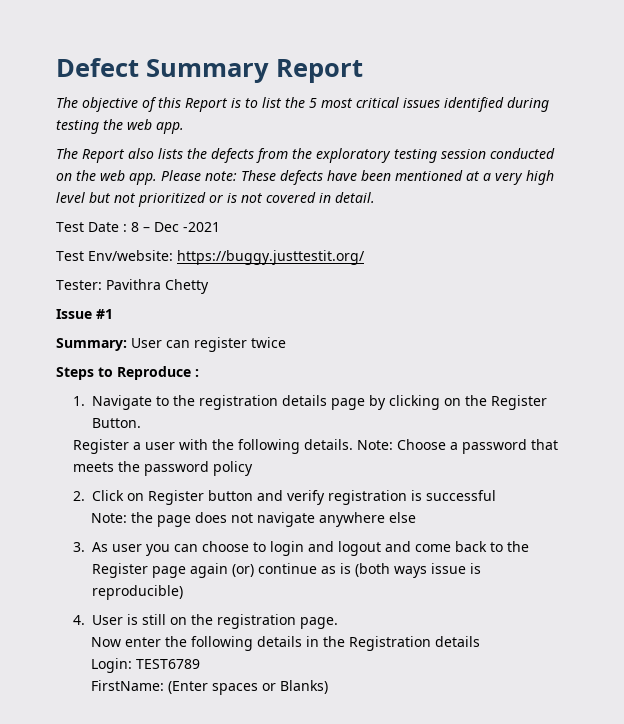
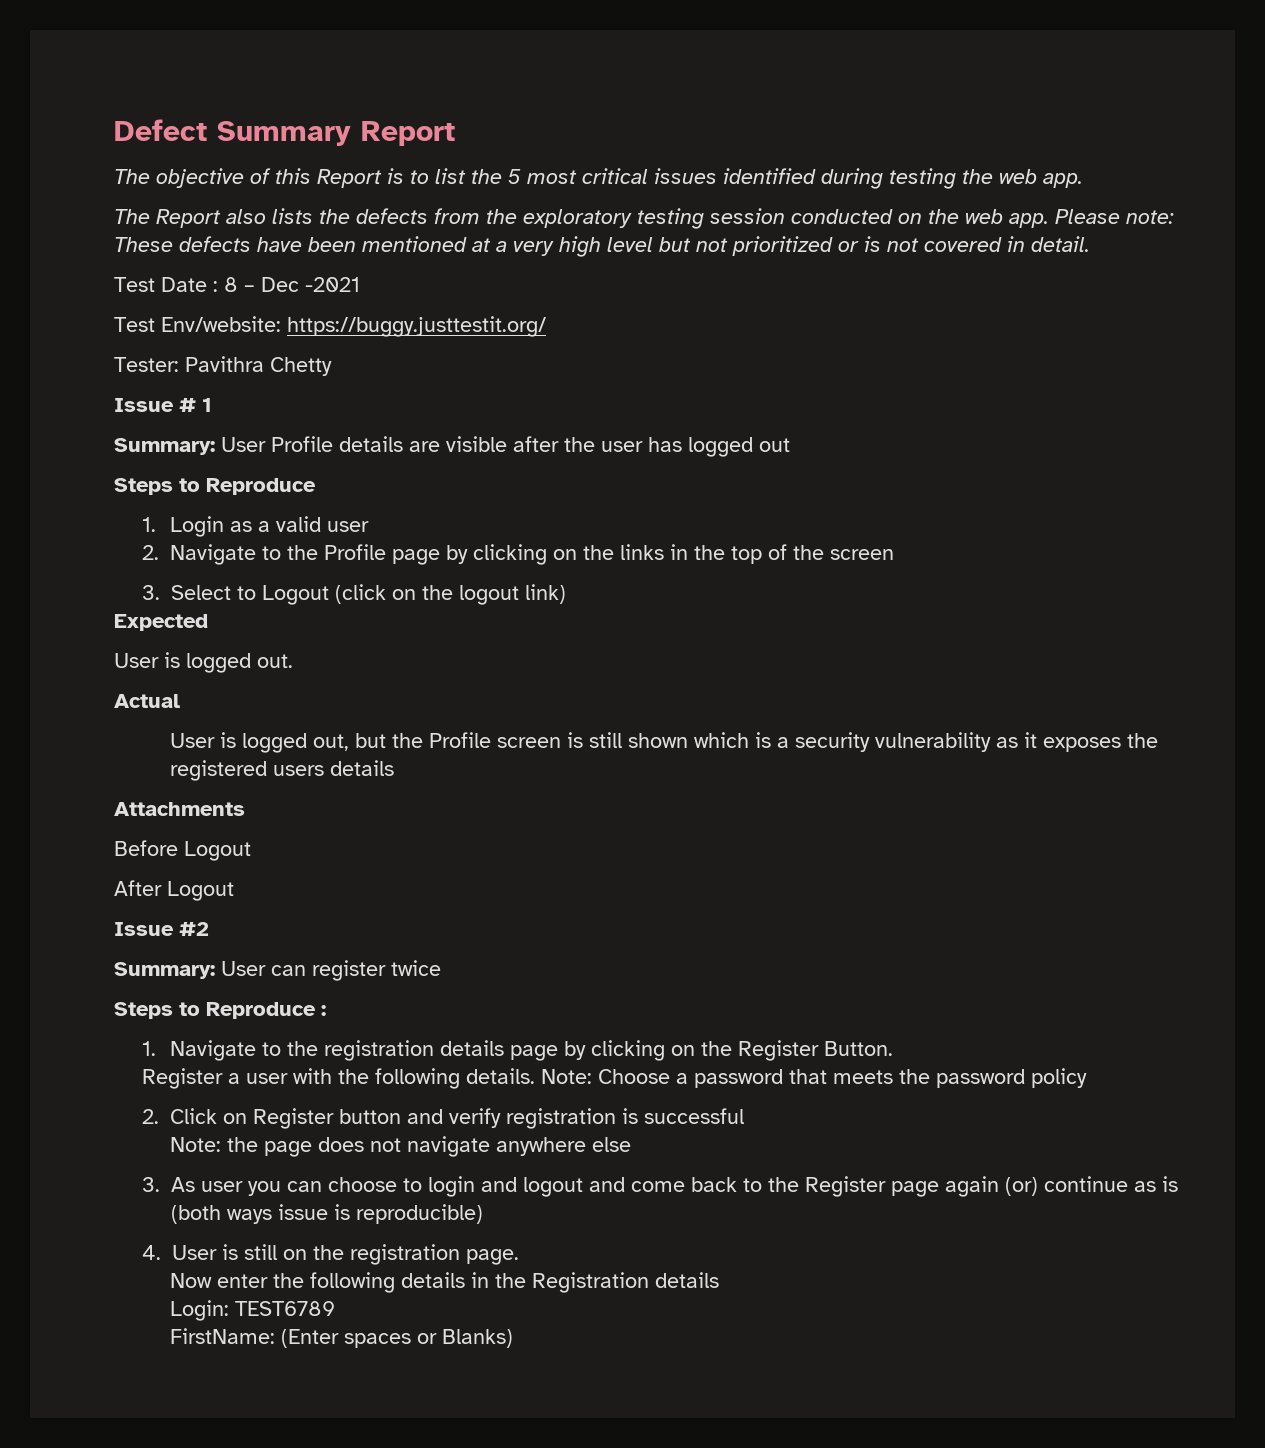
- Issue #1
+ Issue # 1
+ Summary: User Profile details are visible after the user has logged out
+ Steps to Reproduce
+ 1. Login as a valid user
+ 2. Navigate to the Profile page by clicking on the links in the top of the screen
+ 3. Select to Logout (click on the logout link)
+ Expected
+ User is logged out.
+ Actual
+ User is logged out, but the Profile screen is still shown which is a security vulnerability as it exposes the registered users details
+ Attachments
+ Before Logout
+ After Logout
+ Issue #2

